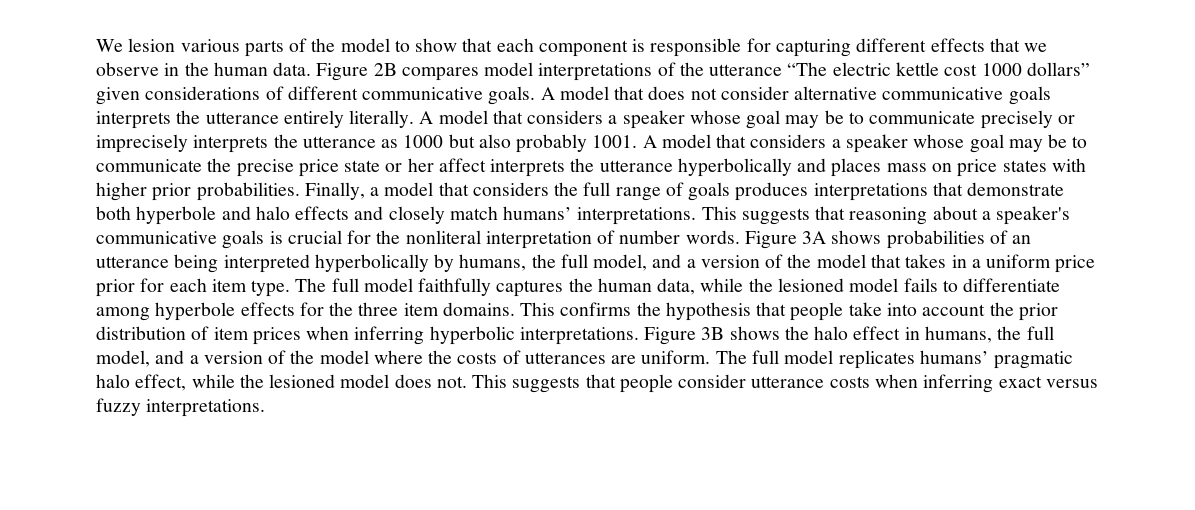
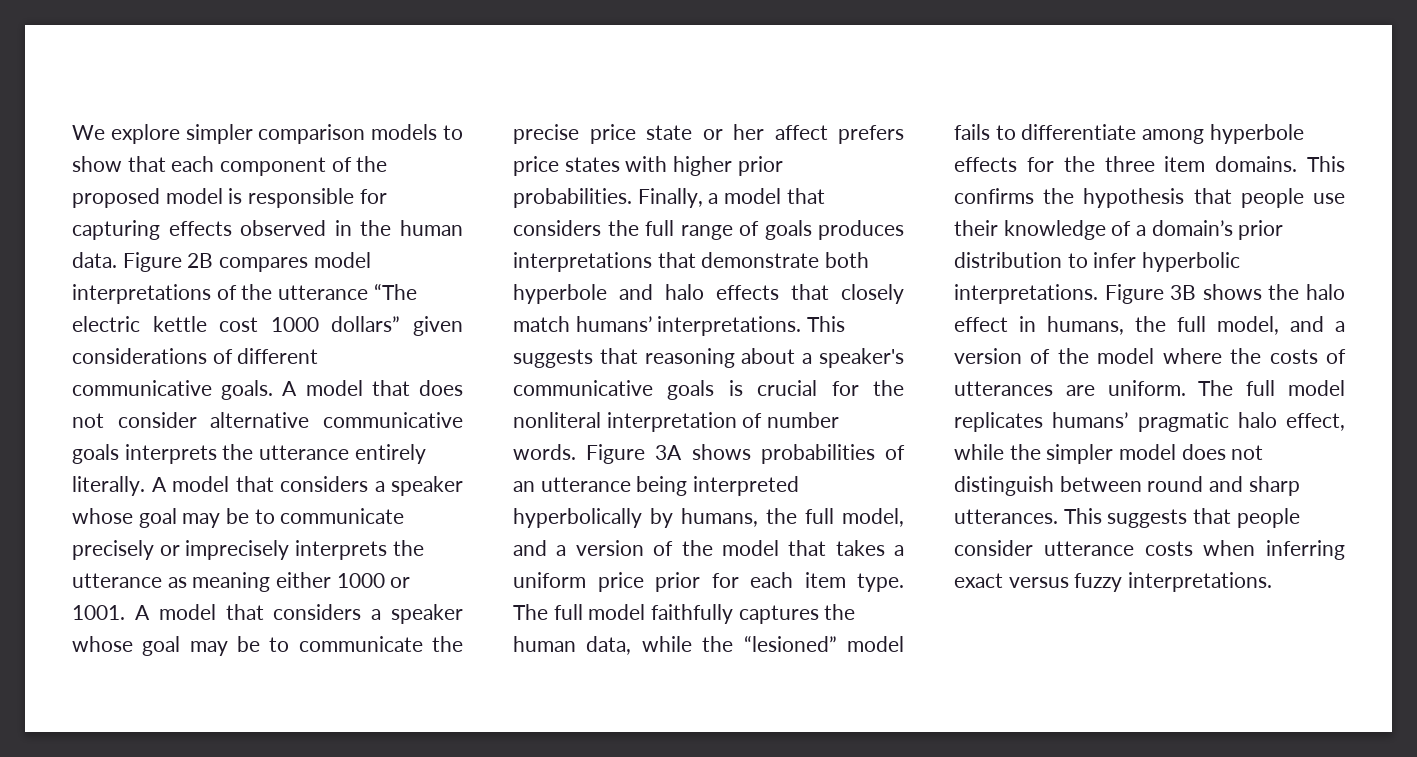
- We lesion various parts of the model to show that each component is responsible for capturing different effects that we observe in the human data.
+ We explore simpler comparison models to show that each component of the proposed model is responsible for capturing effects observed in the human data.
- A model that considers a speaker whose goal may be to communicate precisely or imprecisely interprets the utterance as 1000 but also probably 1001.
+ A model that considers a speaker whose goal may be to communicate precisely or imprecisely interprets the utterance as meaning either 1000 or 1001.
- A model that considers a speaker whose goal may be to communicate the precise price state or her affect interprets the utterance hyperbolically and places mass on price states with higher prior probabilities.
+ A model that considers a speaker whose goal may be to communicate the precise price state or her affect prefers price states with higher prior probabilities.
- Finally, a model that considers the full range of goals produces interpretations that demonstrate both hyperbole and halo effects and closely match humans’ interpretations.
+ Finally, a model that considers the full range of goals produces interpretations that demonstrate both hyperbole and halo effects that closely match humans’ interpretations.
- Figure 3A shows probabilities of an utterance being interpreted hyperbolically by humans, the full model, and a version of the model that takes in a uniform price prior for each item type.
+ Figure 3A shows probabilities of an utterance being interpreted hyperbolically by humans, the full model, and a version of the model that takes a uniform price prior for each item type.
- The full model faithfully captures the human data, while the lesioned model fails to differentiate among hyperbole effects for the three item domains.
+ The full model faithfully captures the human data, while the “lesioned” model fails to differentiate among hyperbole effects for the three item domains.
- This confirms the hypothesis that people take into account the prior distribution of item prices when inferring hyperbolic interpretations.
+ This confirms the hypothesis that people use their knowledge of a domain’s prior distribution to infer hyperbolic interpretations.
- The full model replicates humans’ pragmatic halo effect, while the lesioned model does not.
+ The full model replicates humans’ pragmatic halo effect, while the simpler model does not distinguish between round and sharp utterances.

